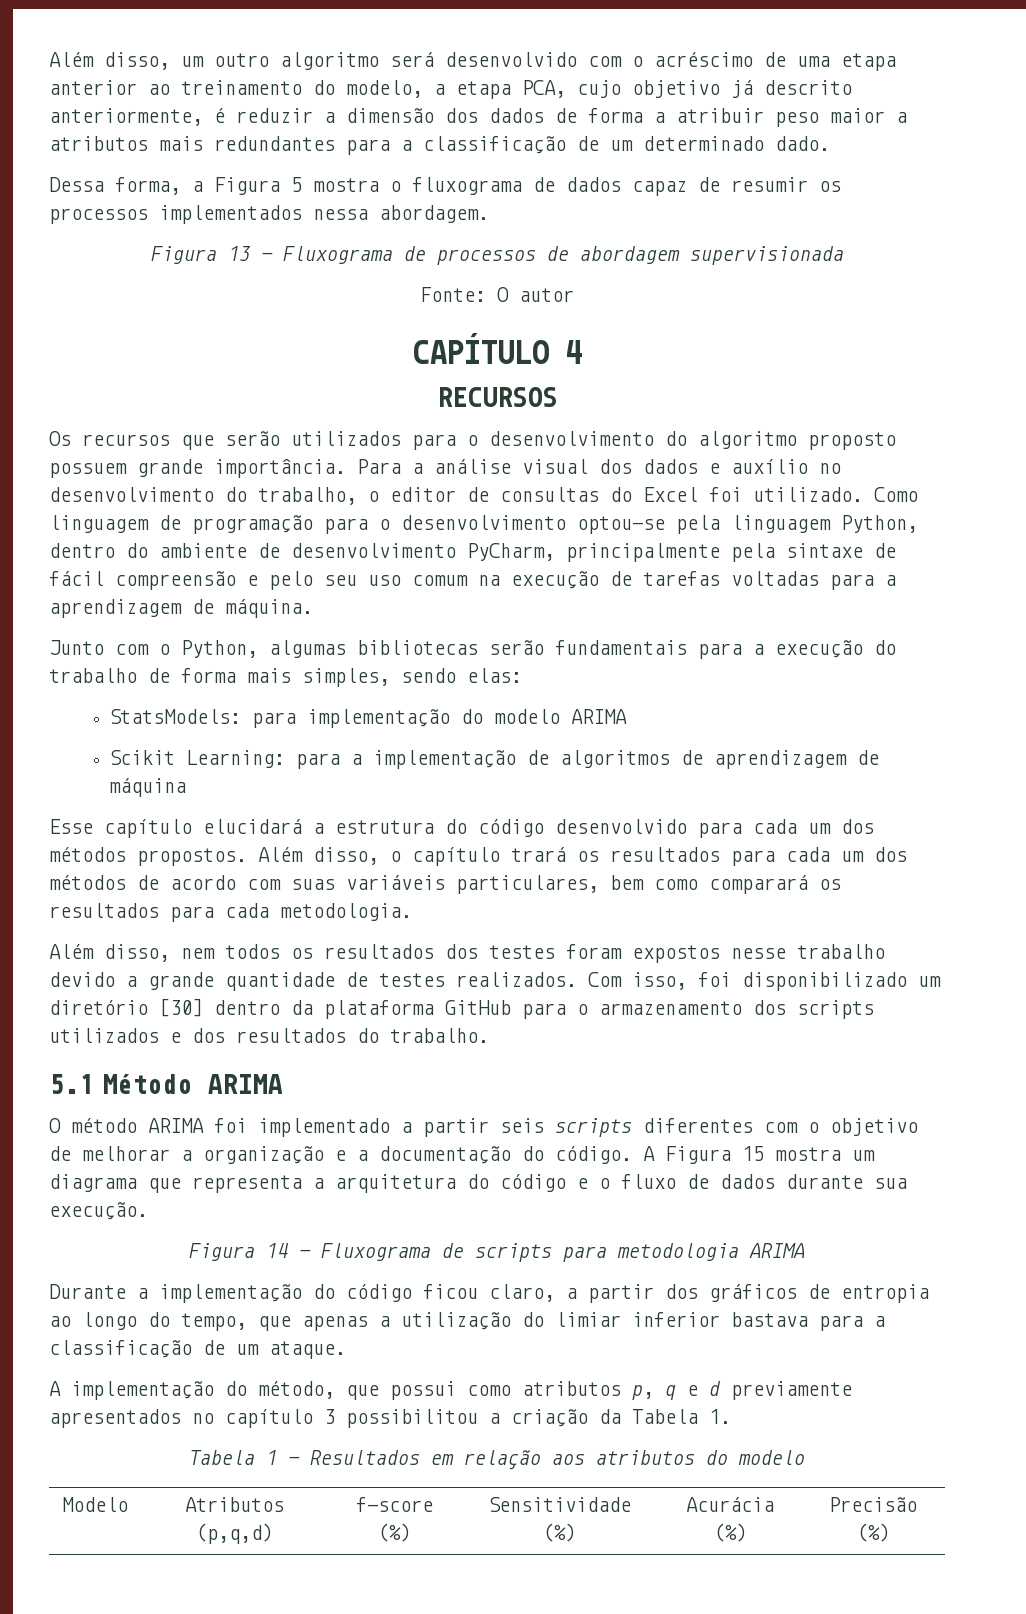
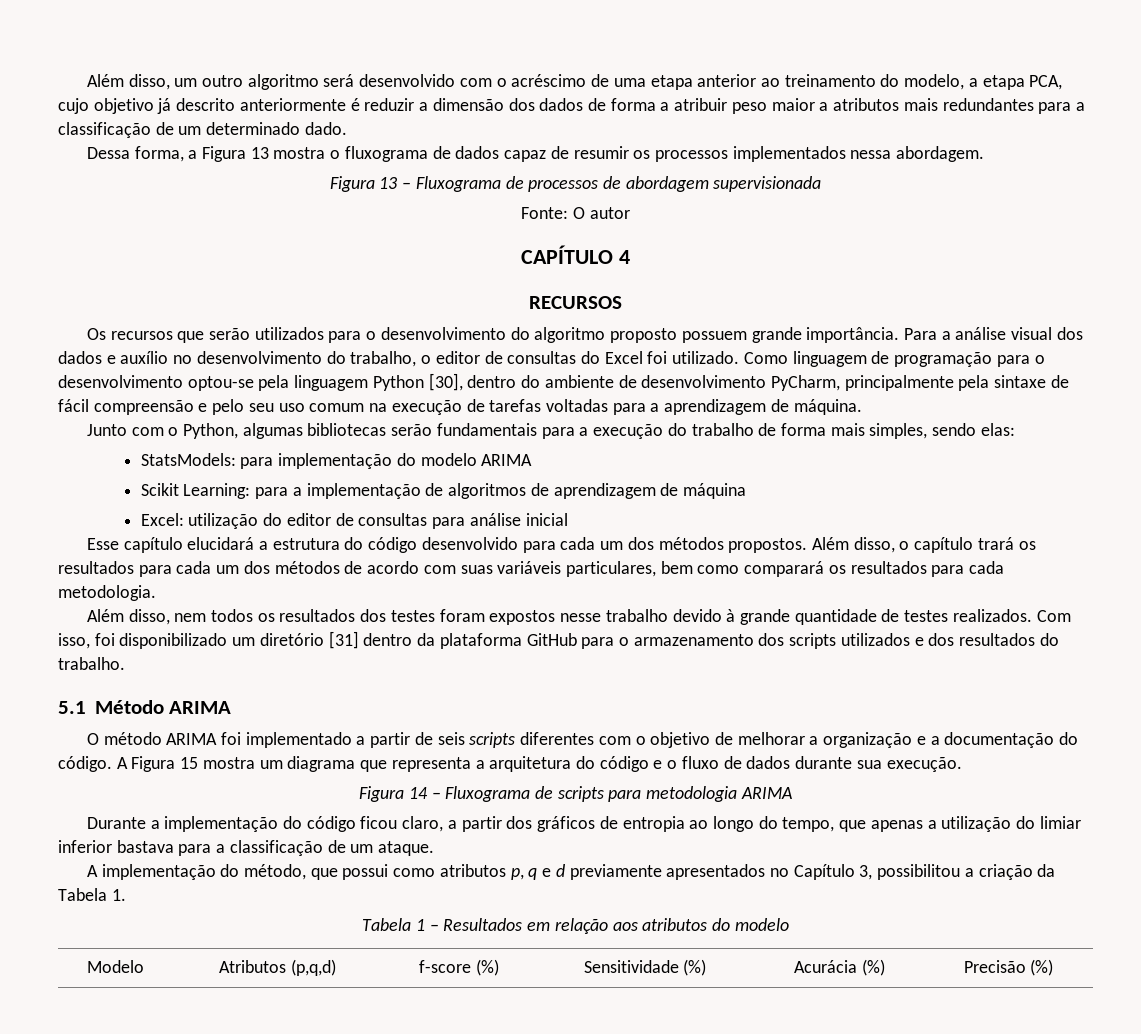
- Além disso, um outro algoritmo será desenvolvido com o acréscimo de uma etapa anterior ao treinamento do modelo, a etapa PCA, cujo objetivo já descrito anteriormente, é reduzir a dimensão dos dados de forma a atribuir peso maior a atributos mais redundantes para a classificação de um determinado dado.
+ Além disso, um outro algoritmo será desenvolvido com o acréscimo de uma etapa anterior ao treinamento do modelo, a etapa PCA, cujo objetivo já descrito anteriormente é reduzir a dimensão dos dados de forma a atribuir peso maior a atributos mais redundantes para a classificação de um determinado dado.
- Dessa forma, a Figura 5 mostra o fluxograma de dados capaz de resumir os processos implementados nessa abordagem.
+ Dessa forma, a Figura 13 mostra o fluxograma de dados capaz de resumir os processos implementados nessa abordagem.
- Como linguagem de programação para o desenvolvimento optou-se pela linguagem Python, dentro do ambiente de desenvolvimento PyCharm, principalmente pela sintaxe de fácil compreensão e pelo seu uso comum na execução de tarefas voltadas para a aprendizagem de máquina.
+ Como linguagem de programação para o desenvolvimento optou-se pela linguagem Python [30], dentro do ambiente de desenvolvimento PyCharm, principalmente pela sintaxe de fácil compreensão e pelo seu uso comum na execução de tarefas voltadas para a aprendizagem de máquina.
+ Excel: utilização do editor de consultas para análise inicial
- Além disso, nem todos os resultados dos testes foram expostos nesse trabalho devido a grande quantidade de testes realizados.
+ Além disso, nem todos os resultados dos testes foram expostos nesse trabalho devido à grande quantidade de testes realizados.
- Com isso, foi disponibilizado um diretório [30] dentro da plataforma GitHub para o armazenamento dos scripts utilizados e dos resultados do trabalho.
+ Com isso, foi disponibilizado um diretório [31] dentro da plataforma GitHub para o armazenamento dos scripts utilizados e dos resultados do trabalho.
- O método ARIMA foi implementado a partir seis scripts diferentes com o objetivo de melhorar a organização e a documentação do código.
+ O método ARIMA foi implementado a partir de seis scripts diferentes com o objetivo de melhorar a organização e a documentação do código.
- A implementação do método, que possui como atributos p, q e d previamente apresentados no capítulo 3 possibilitou a criação da Tabela 1.
+ A implementação do método, que possui como atributos p, q e d previamente apresentados no Capítulo 3, possibilitou a criação da Tabela 1.

